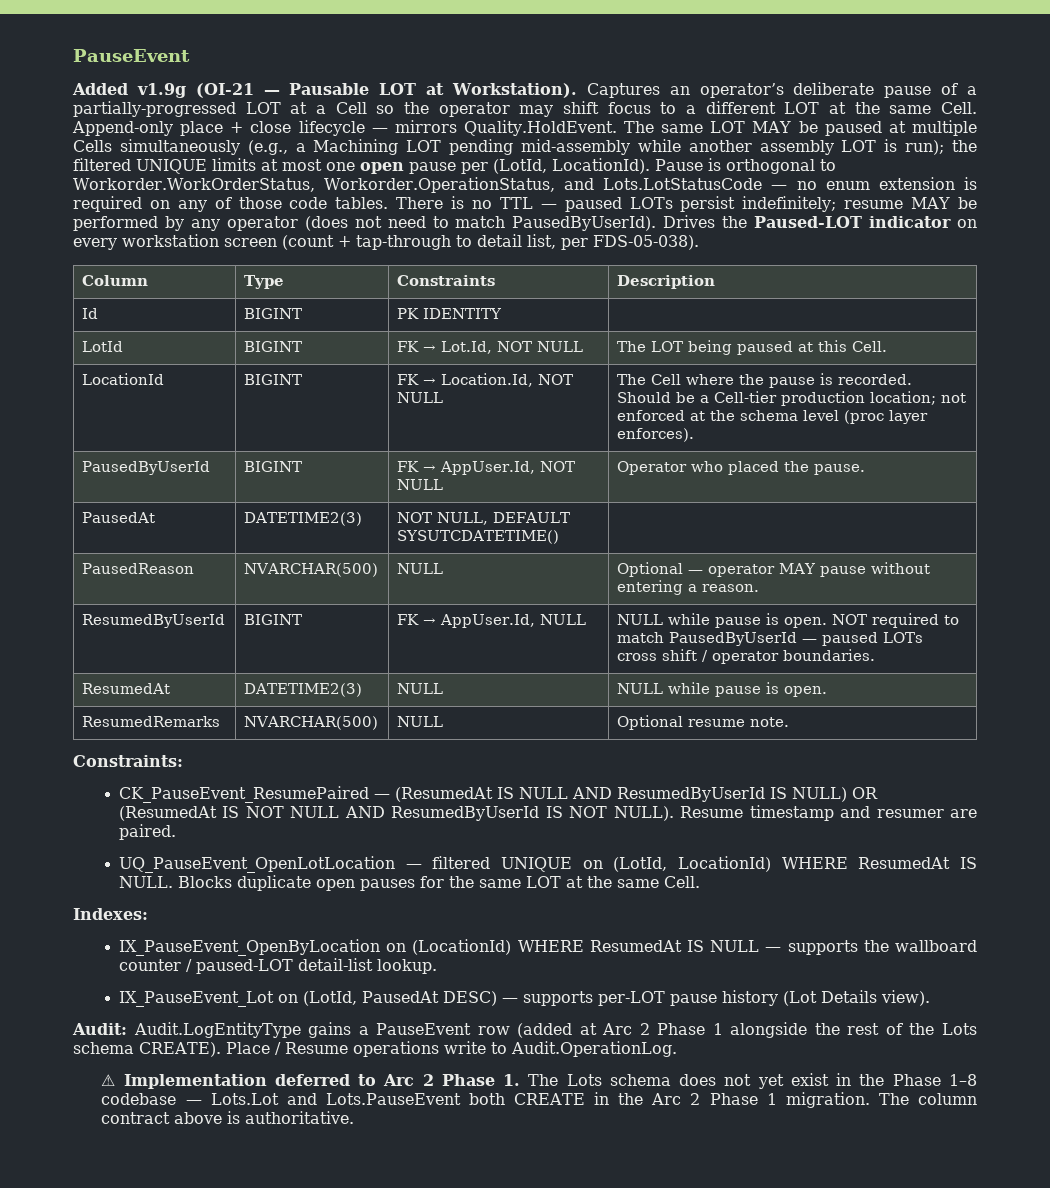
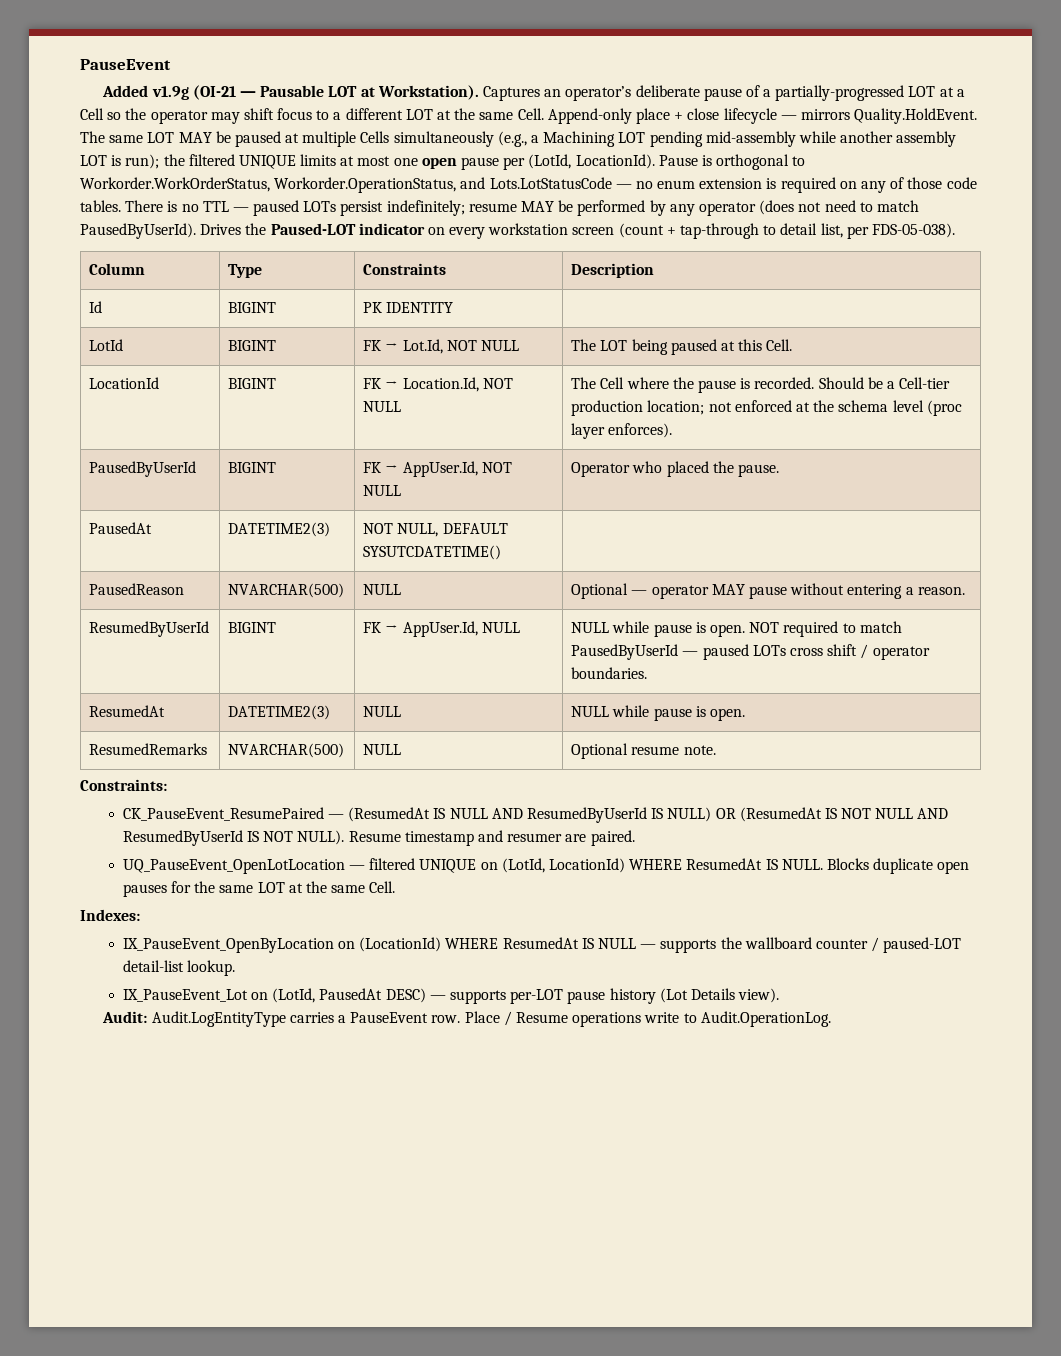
- Audit: Audit.LogEntityType gains a PauseEvent row (added at Arc 2 Phase 1 alongside the rest of the Lots schema CREATE).
+ Audit: Audit.LogEntityType carries a PauseEvent row.
- ⚠ Implementation deferred to Arc 2 Phase 1. The Lots schema does not yet exist in the Phase 1–8 codebase — Lots.Lot and Lots.PauseEvent both CREATE in the Arc 2 Phase 1 migration. The column contract above is authoritative.

